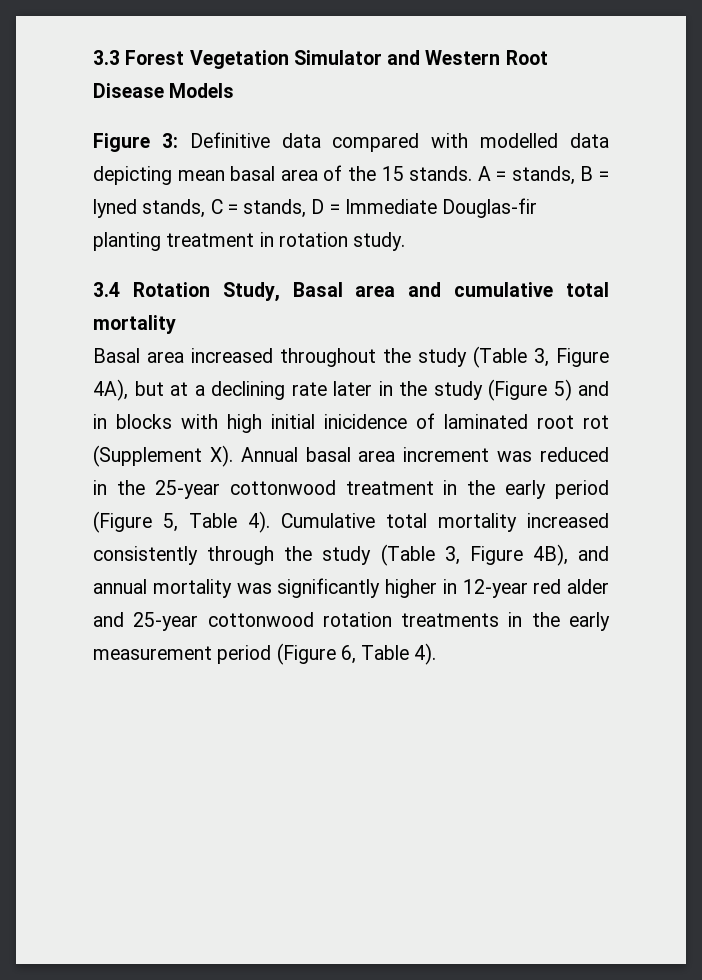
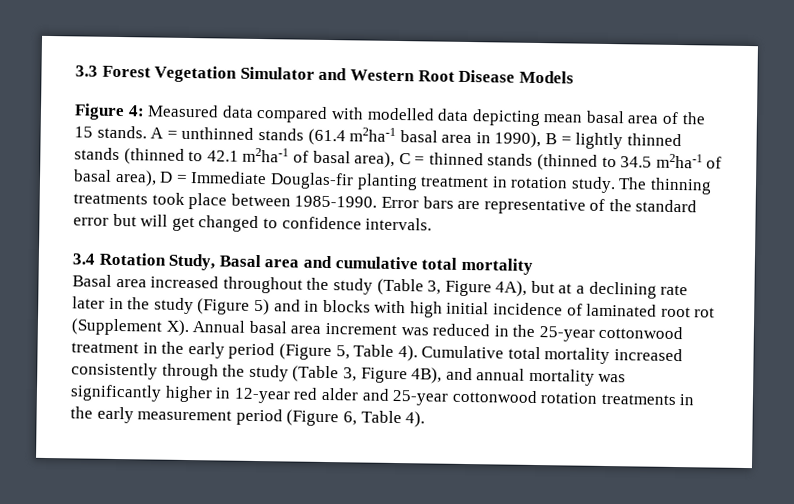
- Figure 3: Definitive data compared with modelled data depicting mean basal area of the 15 stands.
+ Figure 4: Measured data compared with modelled data depicting mean basal area of the 15 stands.
- A = stands, B = lyned stands, C = stands, D = Immediate Douglas-fir planting treatment in rotation study.
+ A = unthinned stands (61.4 m2ha-1 basal area in 1990), B = lightly thinned stands (thinned to 42.1 m2ha-1 of basal area), C = thinned stands (thinned to 34.5 m2ha-1 of basal area), D = Immediate Douglas-fir planting treatment in rotation study. The thinning treatments took place between 1985-1990. Error bars are representative of the standard error but will get changed to confidence intervals.
- Basal area increased throughout the study (Table 3, Figure 4A), but at a declining rate later in the study (Figure 5) and in blocks with high initial inicidence of laminated root rot (Supplement X). Annual basal area increment was reduced in the 25-year cottonwood treatment in the early period (Figure 5, Table 4).
+ Basal area increased throughout the study (Table 3, Figure 4A), but at a declining rate later in the study (Figure 5) and in blocks with high initial incidence of laminated root rot (Supplement X). Annual basal area increment was reduced in the 25-year cottonwood treatment in the early period (Figure 5, Table 4).

